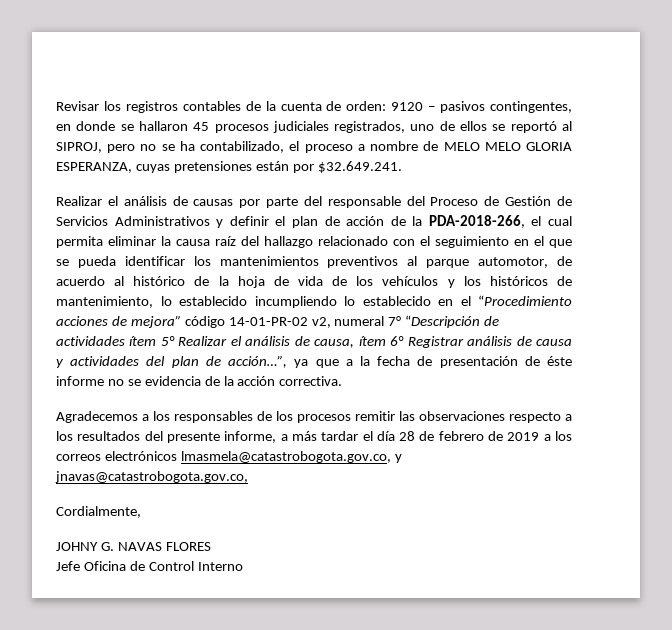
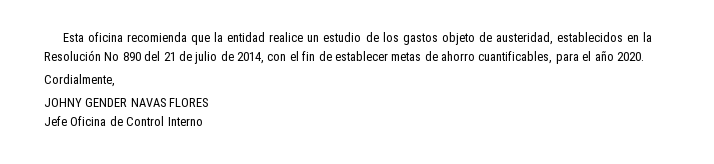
- Revisar los registros contables de la cuenta de orden: 9120 – pasivos contingentes, en donde se hallaron 45 procesos judiciales registrados, uno de ellos se reportó al SIPROJ, pero no se ha contabilizado, el proceso a nombre de MELO MELO GLORIA ESPERANZA, cuyas pretensiones están por $32.649.241.
- Realizar el análisis de causas por parte del responsable del Proceso de Gestión de Servicios Administrativos y definir el plan de acción de la PDA-2018-266, el cual permita eliminar la causa raíz del hallazgo relacionado con el seguimiento en el que se pueda identificar los mantenimientos preventivos al parque automotor, de acuerdo al histórico de la hoja de vida de los vehículos y los históricos de mantenimiento, lo establecido incumpliendo lo establecido en el “Procedimiento acciones de mejora” código 14-01-PR-02 v2, numeral 7° “Descripción de actividades ítem 5° Realizar el análisis de causa, ítem 6° Registrar análisis de causa y actividades del plan de acción…”, ya que a la fecha de presentación de éste informe no se evidencia de la acción correctiva.
- Agradecemos a los responsables de los procesos remitir las observaciones respecto a los resultados del presente informe, a más tardar el día 28 de febrero de 2019 a los correos electrónicos lmasmela@catastrobogota.gov.co, y jnavas@catastrobogota.gov.co,
+ Esta oficina recomienda que la entidad realice un estudio de los gastos objeto de austeridad, establecidos en la Resolución No 890 del 21 de julio de 2014, con el fin de establecer metas de ahorro cuantificables, para el año 2020.
- JOHNY G. NAVAS FLORES
+ JOHNY GENDER NAVAS FLORES

